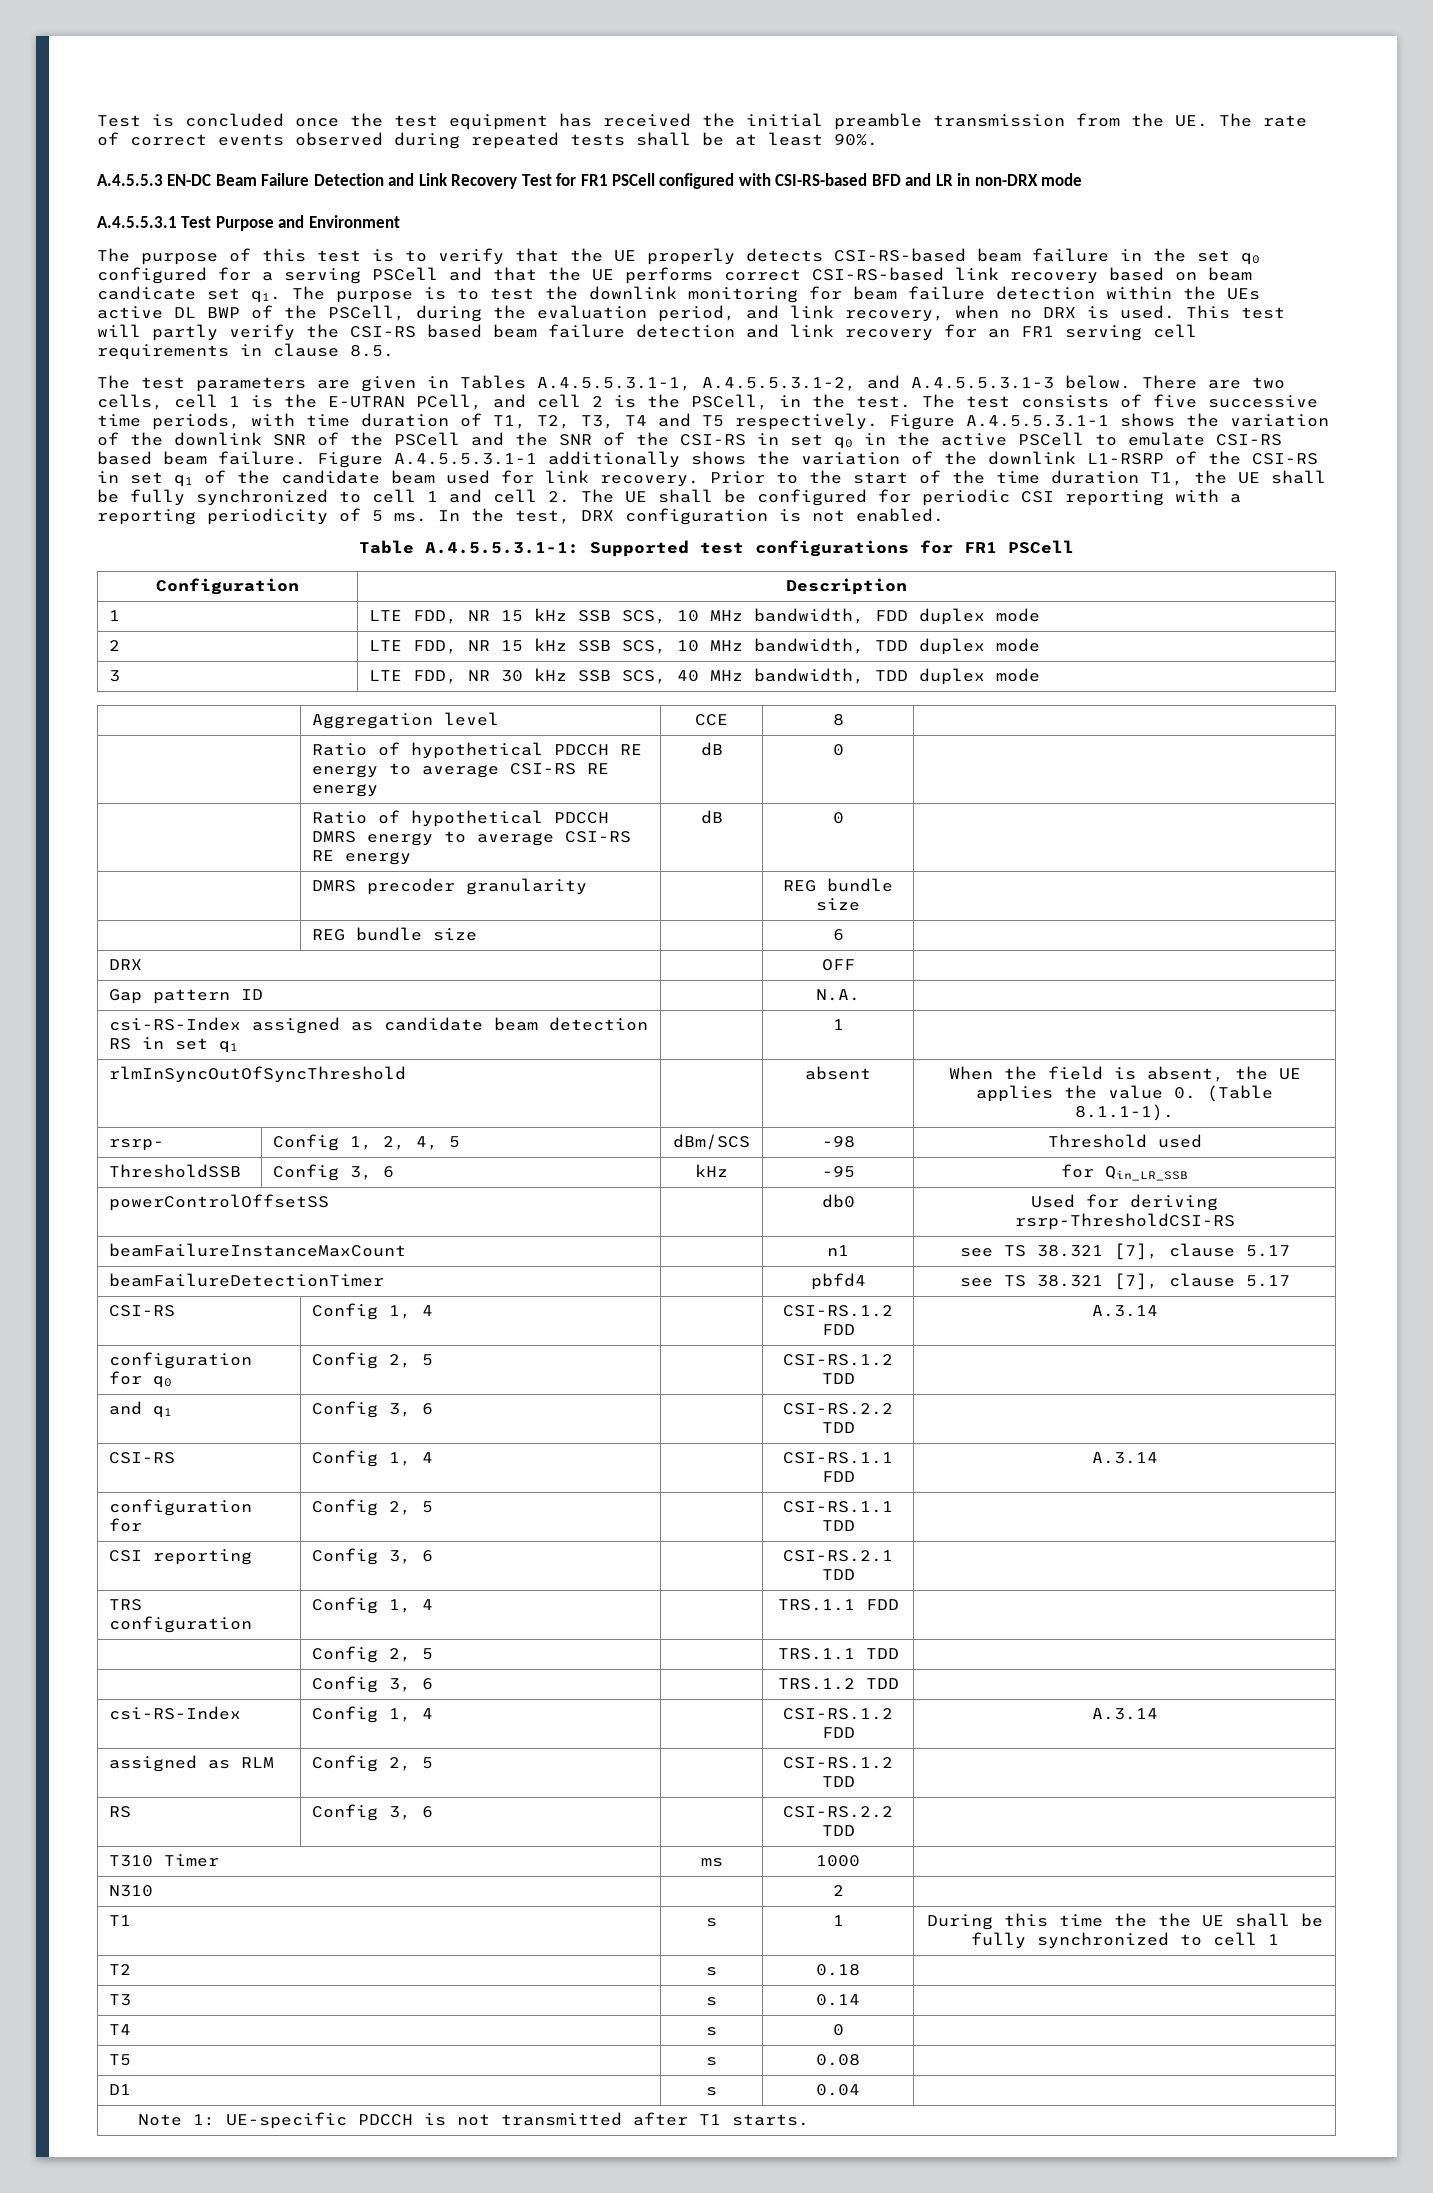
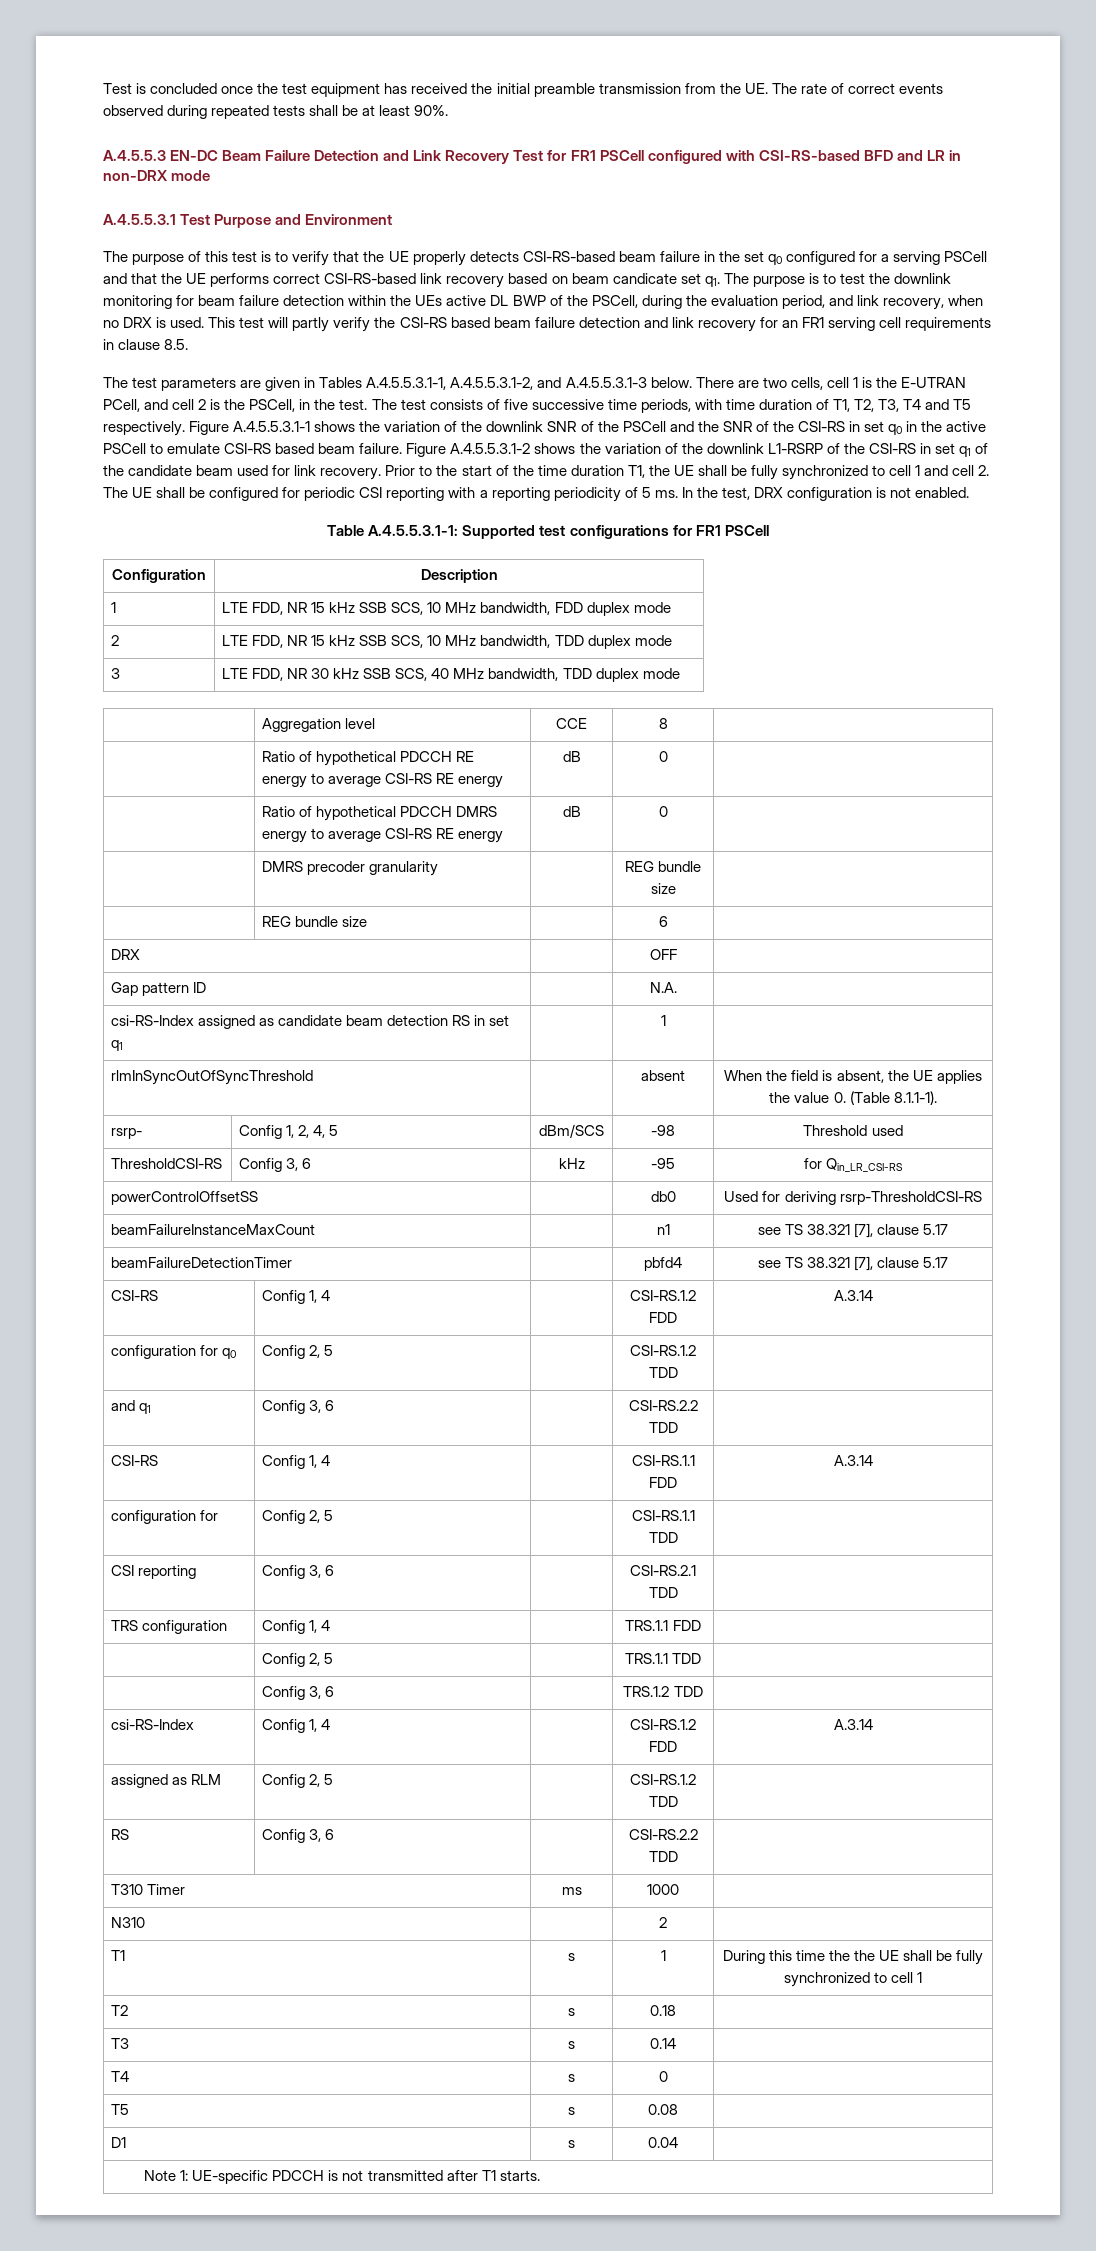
- Figure A.4.5.5.3.1-1 additionally shows the variation of the downlink L1-RSRP of the CSI-RS in set q1 of the candidate beam used for link recovery.
+ Figure A.4.5.5.3.1-2 shows the variation of the downlink L1-RSRP of the CSI-RS in set q1 of the candidate beam used for link recovery.
- ThresholdSSB | Config 3, 6 | kHz | -95 | for Qin_LR_SSB
+ ThresholdCSI-RS | Config 3, 6 | kHz | -95 | for Qin_LR_CSI-RS

